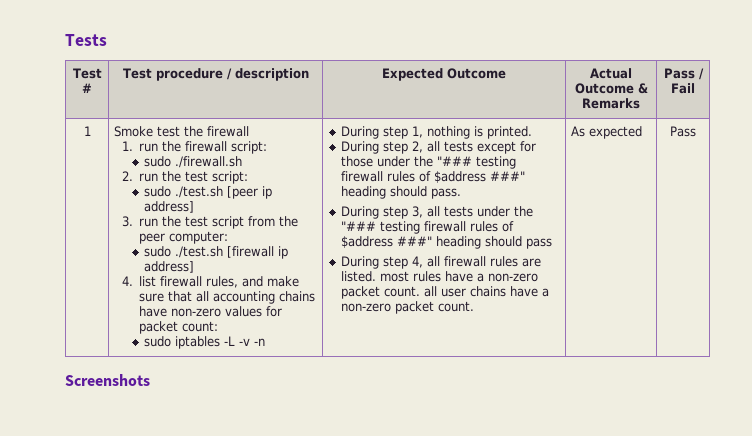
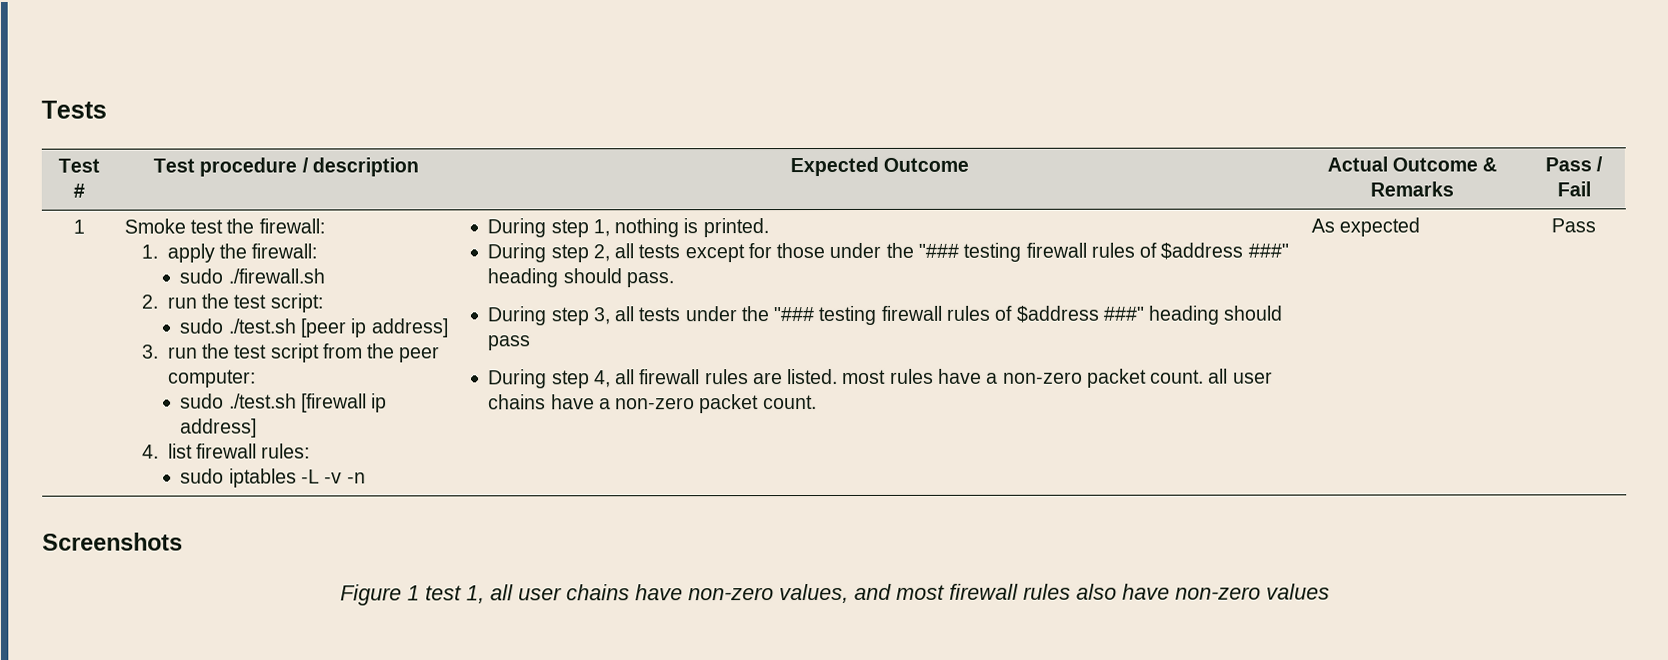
- Smoke test the firewall
+ Smoke test the firewall:
- 1. run the firewall script:
+ 1. apply the firewall:
- 4. list firewall rules, and make sure that all accounting chains have non-zero values for packet count:
+ 4. list firewall rules:
+ Figure 1 test 1, all user chains have non-zero values, and most firewall rules also have non-zero values

